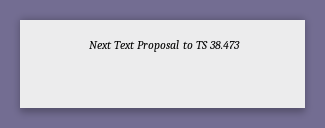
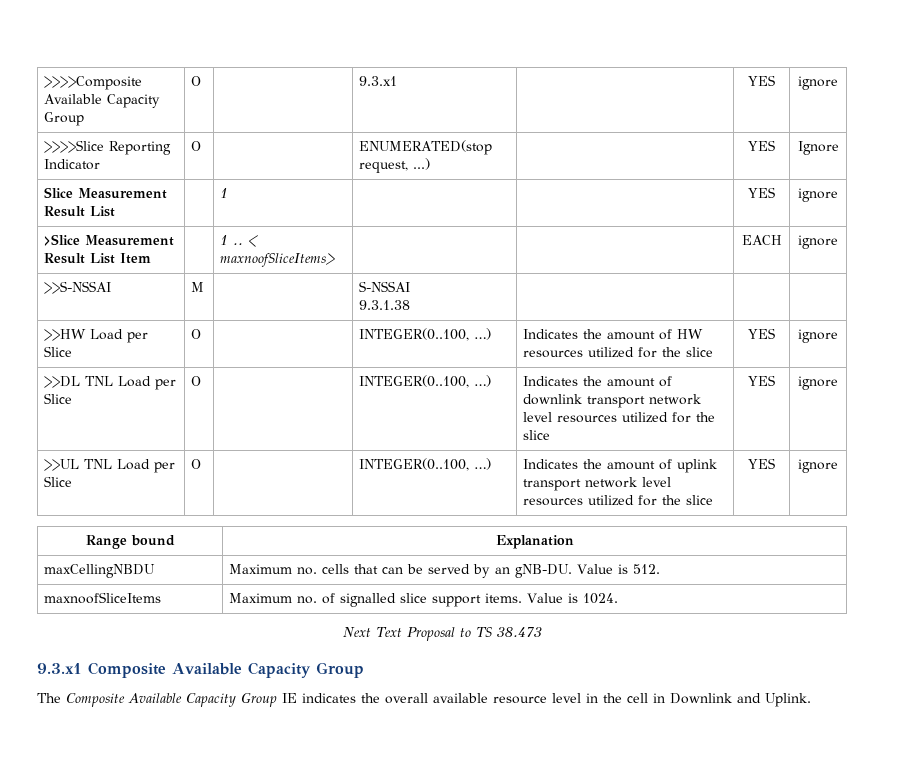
+ >>>>Composite Available Capacity Group | O | | 9.3.x1 | | YES | ignore
+ >>>>Slice Reporting Indicator | O | | ENUMERATED(stop request, ...) | | YES | Ignore
+ Slice Measurement Result List | | 1 | | | YES | ignore
+ >Slice Measurement Result List Item | | 1 .. < maxnoofSliceItems> | | | EACH | ignore
+ >>S-NSSAI | M | | S-NSSAI
+ 9.3.1.38 | | |
+ >>HW Load per Slice | O | | INTEGER(0..100, …) | Indicates the amount of HW resources utilized for the slice | YES | ignore
+ >>DL TNL Load per Slice | O | | INTEGER(0..100, …) | Indicates the amount of downlink transport network level resources utilized for the slice | YES | ignore
+ >>UL TNL Load per Slice | O | | INTEGER(0..100, …) | Indicates the amount of uplink transport network level resources utilized for the slice | YES | ignore
+ Range bound | Explanation
+ maxCellingNBDU | Maximum no. cells that can be served by an gNB-DU. Value is 512.
+ maxnoofSliceItems | Maximum no. of signalled slice support items. Value is 1024.
+ 9.3.x1 Composite Available Capacity Group
+ The Composite Available Capacity Group IE indicates the overall available resource level in the cell in Downlink and Uplink.

